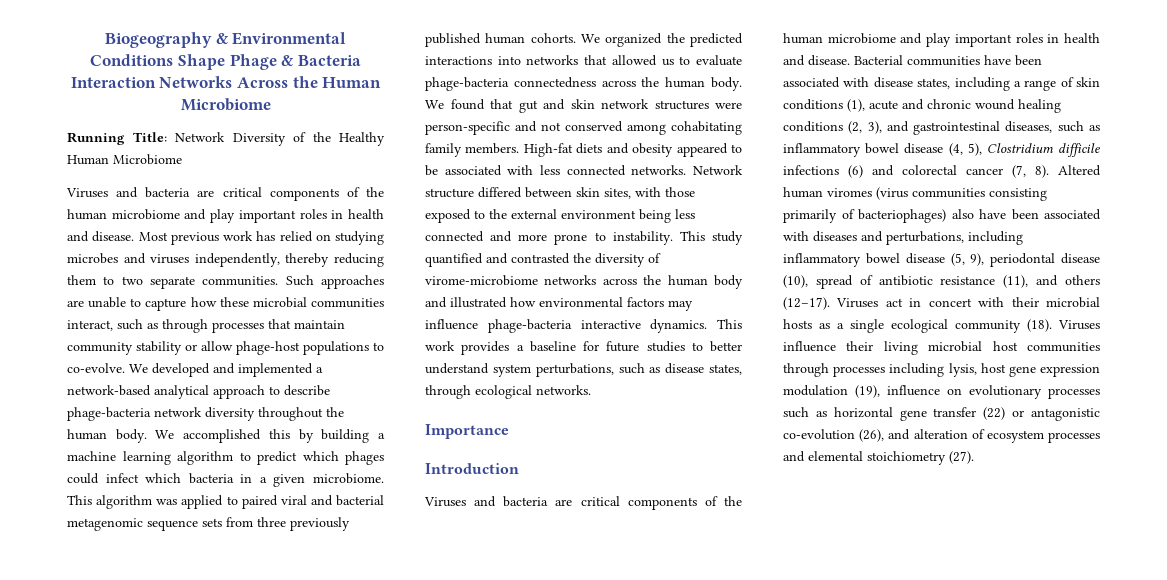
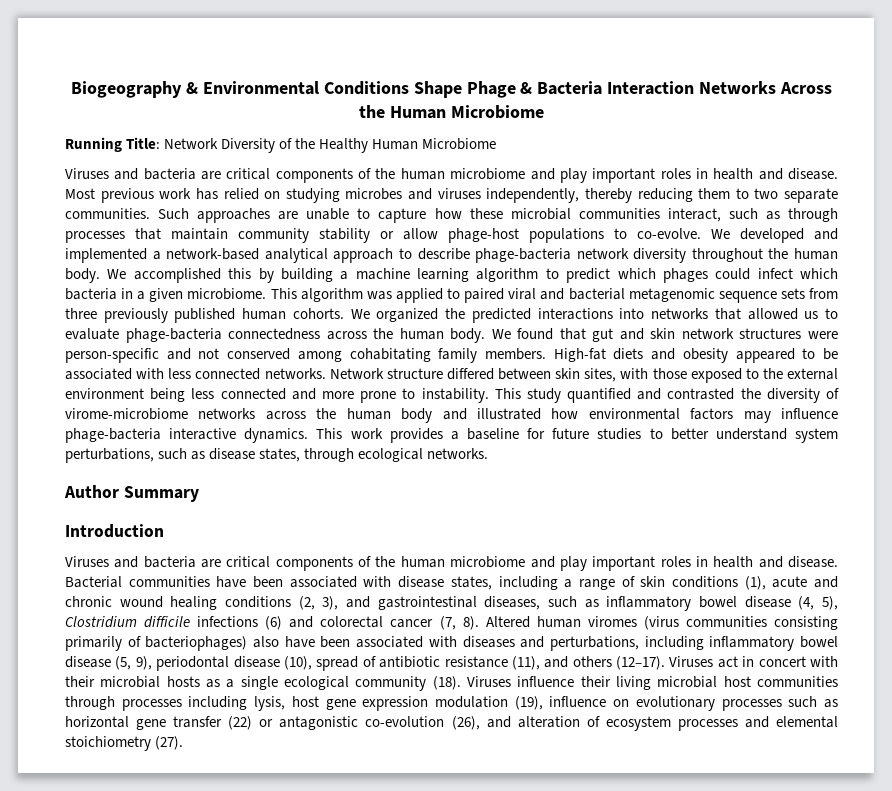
- Importance
+ Author Summary

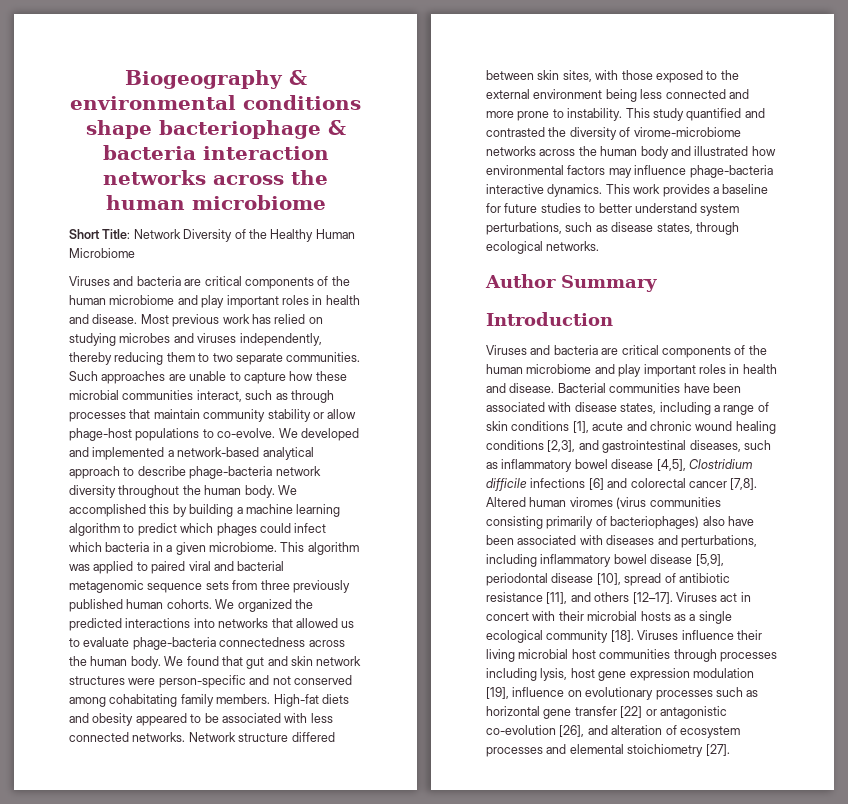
- Biogeography & Environmental Conditions Shape Phage & Bacteria Interaction Networks Across the Human Microbiome
- Running Title: Network Diversity of the Healthy Human Microbiome
+ Biogeography & environmental conditions shape bacteriophage & bacteria interaction networks across the human microbiome
+ Short Title: Network Diversity of the Healthy Human Microbiome
- Bacterial communities have been associated with disease states, including a range of skin conditions (1), acute and chronic wound healing conditions (2, 3), and gastrointestinal diseases, such as inflammatory bowel disease (4, 5), Clostridium difficile infections (6) and colorectal cancer (7, 8).
+ Bacterial communities have been associated with disease states, including a range of skin conditions [1], acute and chronic wound healing conditions [2,3], and gastrointestinal diseases, such as inflammatory bowel disease [4,5], Clostridium difficile infections [6] and colorectal cancer [7,8].
- Altered human viromes (virus communities consisting primarily of bacteriophages) also have been associated with diseases and perturbations, including inflammatory bowel disease (5, 9), periodontal disease (10), spread of antibiotic resistance (11), and others (12–17).
+ Altered human viromes (virus communities consisting primarily of bacteriophages) also have been associated with diseases and perturbations, including inflammatory bowel disease [5,9], periodontal disease [10], spread of antibiotic resistance [11], and others [12–17].
- Viruses act in concert with their microbial hosts as a single ecological community (18).
+ Viruses act in concert with their microbial hosts as a single ecological community [18].
- Viruses influence their living microbial host communities through processes including lysis, host gene expression modulation (19), influence on evolutionary processes such as horizontal gene transfer (22) or antagonistic co-evolution (26), and alteration of ecosystem processes and elemental stoichiometry (27).
+ Viruses influence their living microbial host communities through processes including lysis, host gene expression modulation [19], influence on evolutionary processes such as horizontal gene transfer [22] or antagonistic co-evolution [26], and alteration of ecosystem processes and elemental stoichiometry [27].

